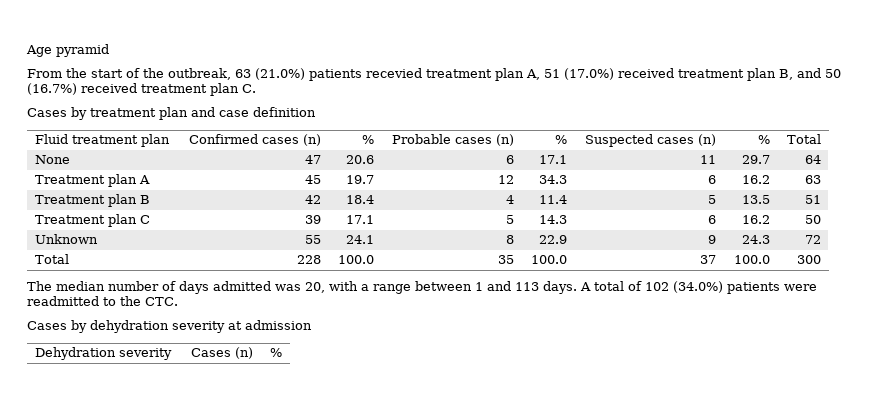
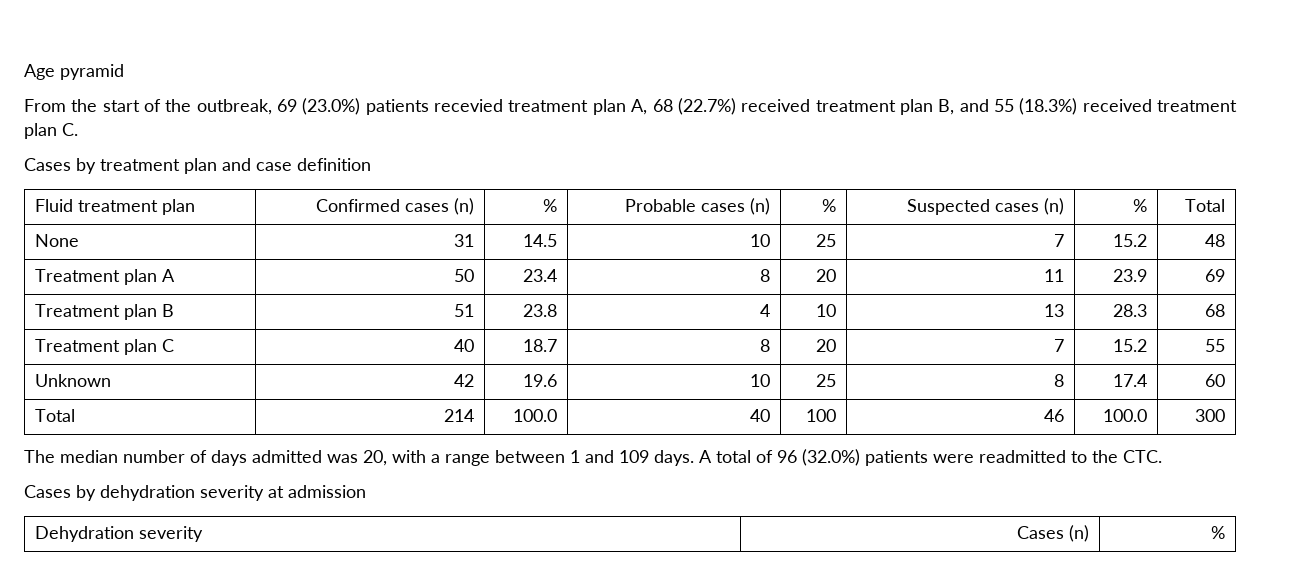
- From the start of the outbreak, 63 (21.0%) patients recevied treatment plan A, 51 (17.0%) received treatment plan B, and 50 (16.7%) received treatment plan C.
+ From the start of the outbreak, 69 (23.0%) patients recevied treatment plan A, 68 (22.7%) received treatment plan B, and 55 (18.3%) received treatment plan C.
- None | 47 | 20.6 | 6 | 17.1 | 11 | 29.7 | 64
- Treatment plan A | 45 | 19.7 | 12 | 34.3 | 6 | 16.2 | 63
+ None | 31 | 14.5 | 10 | 25 | 7 | 15.2 | 48
+ Treatment plan A | 50 | 23.4 | 8 | 20 | 11 | 23.9 | 69
- Treatment plan B | 42 | 18.4 | 4 | 11.4 | 5 | 13.5 | 51
+ Treatment plan B | 51 | 23.8 | 4 | 10 | 13 | 28.3 | 68
- Treatment plan C | 39 | 17.1 | 5 | 14.3 | 6 | 16.2 | 50
- Unknown | 55 | 24.1 | 8 | 22.9 | 9 | 24.3 | 72
+ Treatment plan C | 40 | 18.7 | 8 | 20 | 7 | 15.2 | 55
+ Unknown | 42 | 19.6 | 10 | 25 | 8 | 17.4 | 60
- Total | 228 | 100.0 | 35 | 100.0 | 37 | 100.0 | 300
+ Total | 214 | 100.0 | 40 | 100 | 46 | 100.0 | 300
- The median number of days admitted was 20, with a range between 1 and 113 days.
+ The median number of days admitted was 20, with a range between 1 and 109 days.
- A total of 102 (34.0%) patients were readmitted to the CTC.
+ A total of 96 (32.0%) patients were readmitted to the CTC.

